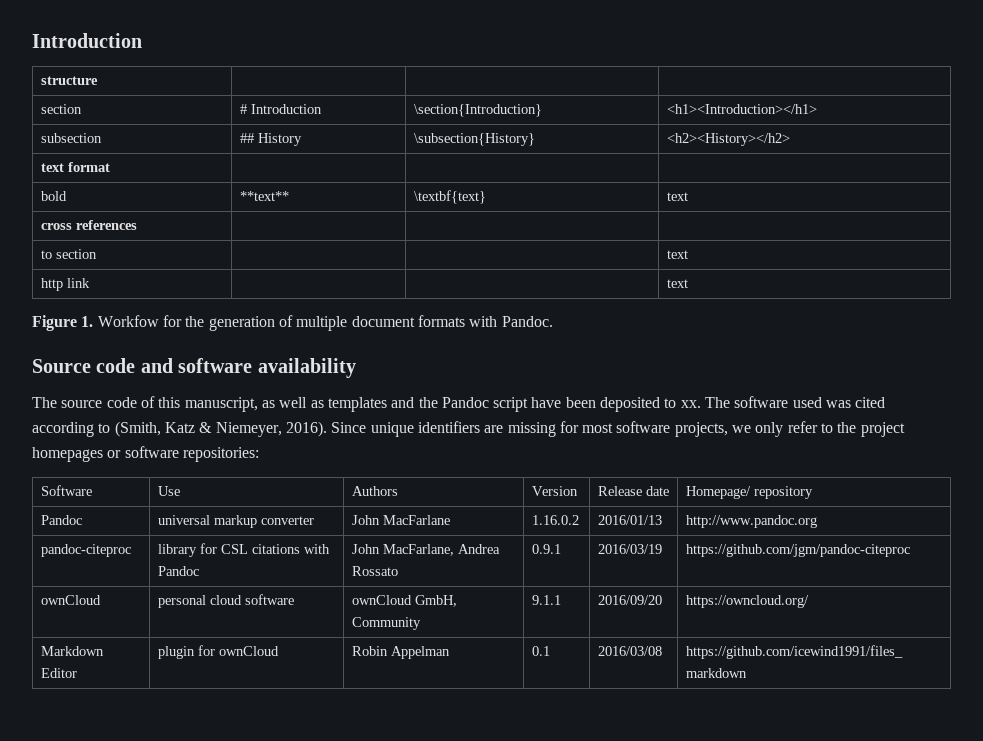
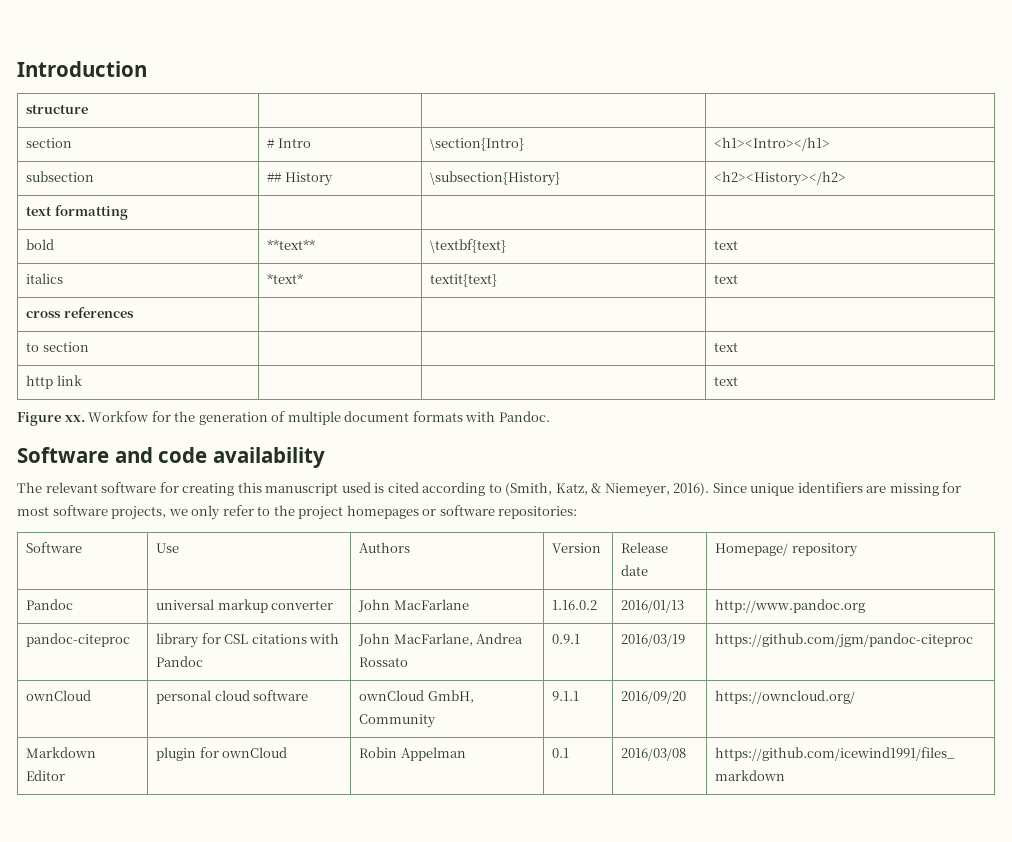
- section | # Introduction | \section{Introduction} | <h1><Introduction></h1>
+ section | # Intro | \section{Intro} | <h1><Intro></h1>
- text format | | |
+ text formatting | | |
+ italics | *text* | textit{text} | text
- Figure 1. Workfow for the generation of multiple document formats with Pandoc.
+ Figure xx. Workfow for the generation of multiple document formats with Pandoc.
- Source code and software availability
- The source code of this manuscript, as well as templates and the Pandoc script have been deposited to xx. The software used was cited according to (Smith, Katz & Niemeyer, 2016).
+ Software and code availability
+ The relevant software for creating this manuscript used is cited according to (Smith, Katz, & Niemeyer, 2016).

